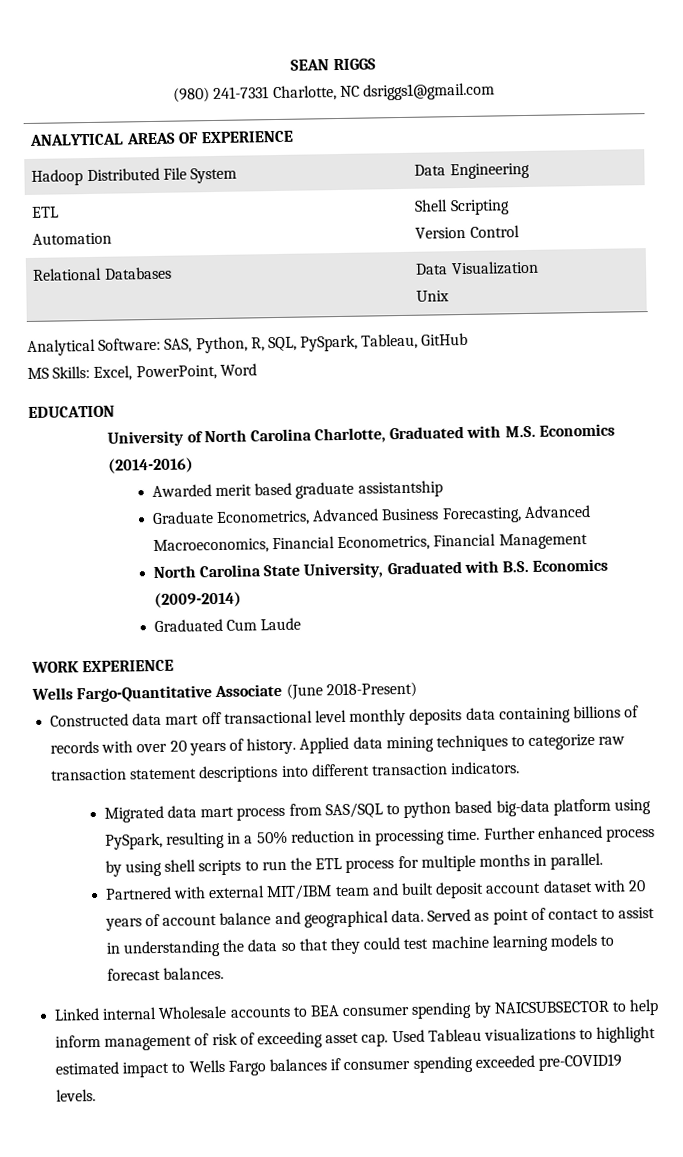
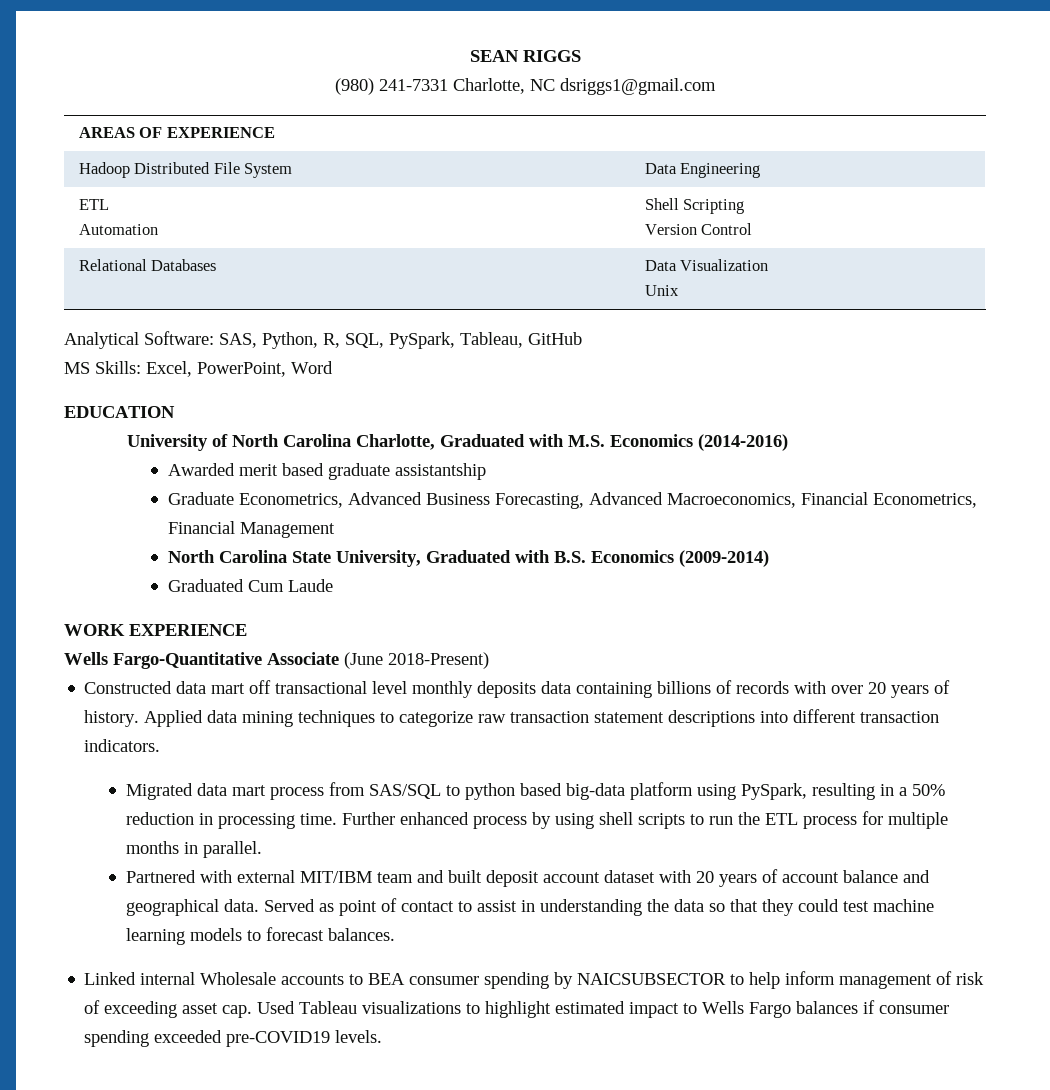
- ANALYTICAL AREAS OF EXPERIENCE
+ AREAS OF EXPERIENCE

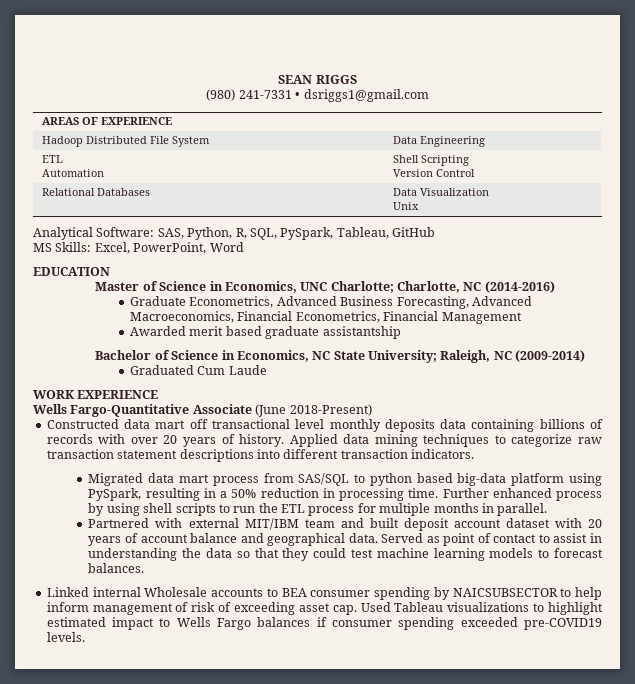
- (980) 241-7331 Charlotte, NC dsriggs1@gmail.com
+ (980) 241-7331 • dsriggs1@gmail.com
- University of North Carolina Charlotte, Graduated with M.S. Economics (2014-2016)
- Awarded merit based graduate assistantship
+ Master of Science in Economics, UNC Charlotte; Charlotte, NC (2014-2016)
- North Carolina State University, Graduated with B.S. Economics (2009-2014)
+ Awarded merit based graduate assistantship
+ Bachelor of Science in Economics, NC State University; Raleigh, NC (2009-2014)

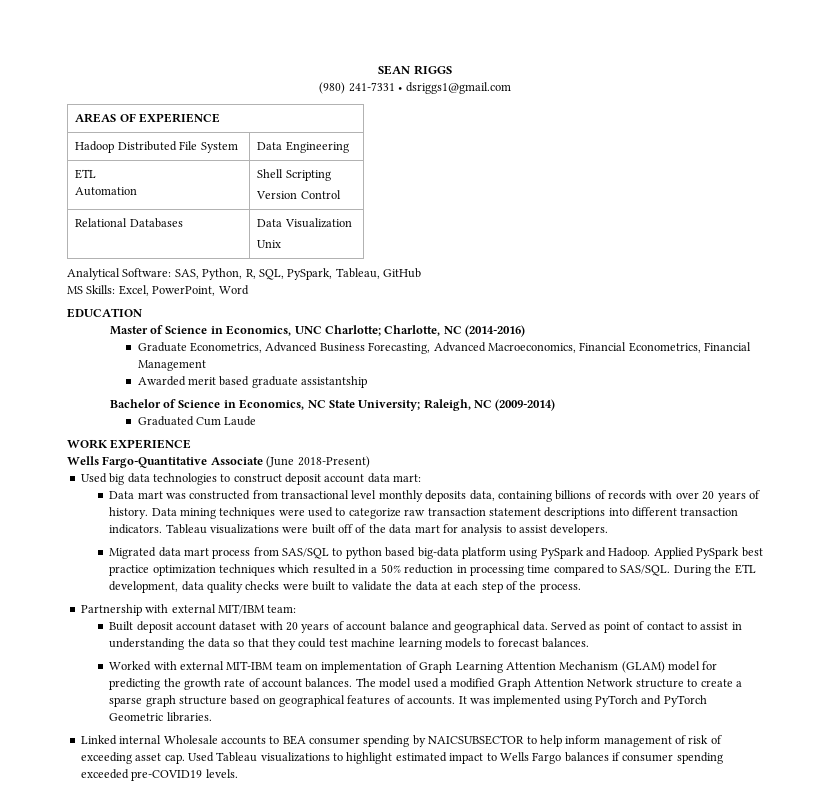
- Constructed data mart off transactional level monthly deposits data containing billions of records with over 20 years of history.
+ Used big data technologies to construct deposit account data mart:
+ Data mart was constructed from transactional level monthly deposits data, containing billions of records with over 20 years of history.
- Applied data mining techniques to categorize raw transaction statement descriptions into different transaction indicators.
+ Data mining techniques were used to categorize raw transaction statement descriptions into different transaction indicators. Tableau visualizations were built off of the data mart for analysis to assist developers.
- Migrated data mart process from SAS/SQL to python based big-data platform using PySpark, resulting in a 50% reduction in processing time. Further enhanced process by using shell scripts to run the ETL process for multiple months in parallel.
- Partnered with external MIT/IBM team and built deposit account dataset with 20 years of account balance and geographical data.
+ Migrated data mart process from SAS/SQL to python based big-data platform using PySpark and Hadoop. Applied PySpark best practice optimization techniques which resulted in a 50% reduction in processing time compared to SAS/SQL. During the ETL development, data quality checks were built to validate the data at each step of the process.
+ Partnership with external MIT/IBM team:
+ Built deposit account dataset with 20 years of account balance and geographical data.
+ Worked with external MIT-IBM team on implementation of Graph Learning Attention Mechanism (GLAM) model for predicting the growth rate of account balances. The model used a modified Graph Attention Network structure to create a sparse graph structure based on geographical features of accounts. It was implemented using PyTorch and PyTorch Geometric libraries.

